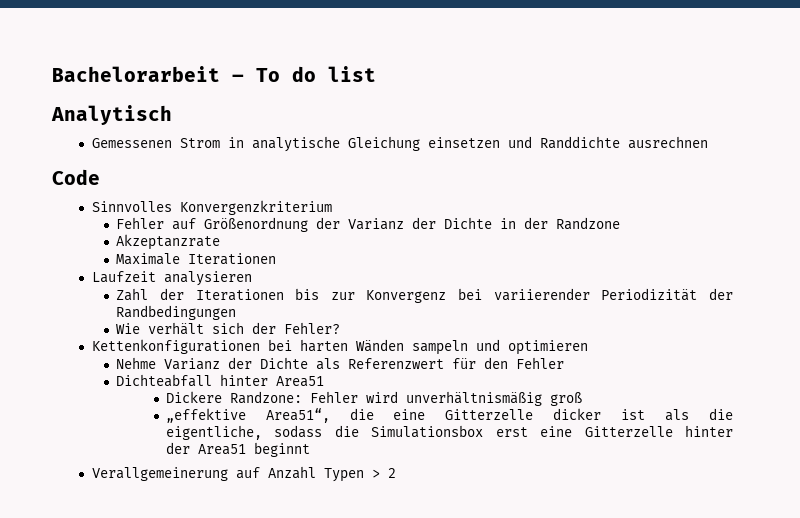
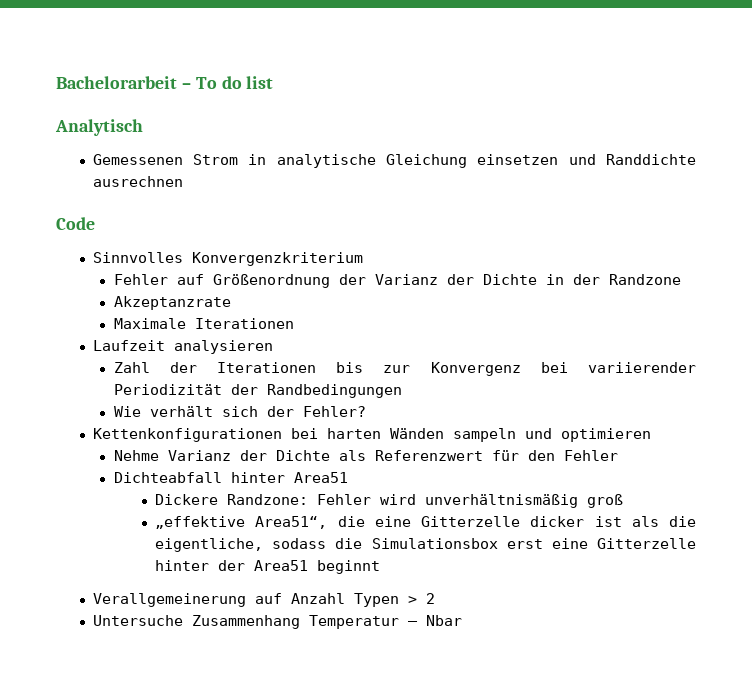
+ Untersuche Zusammenhang Temperatur – Nbar

